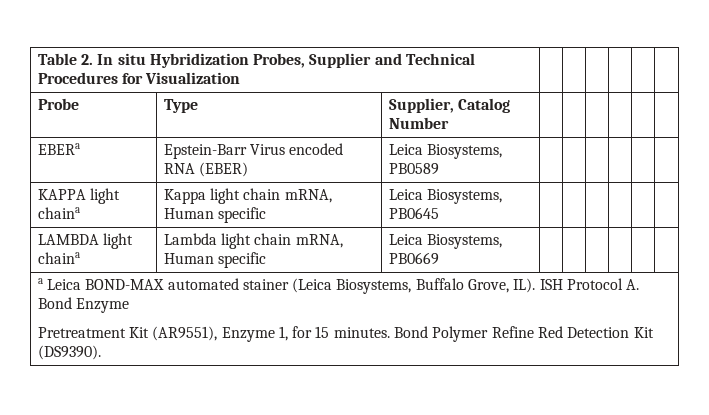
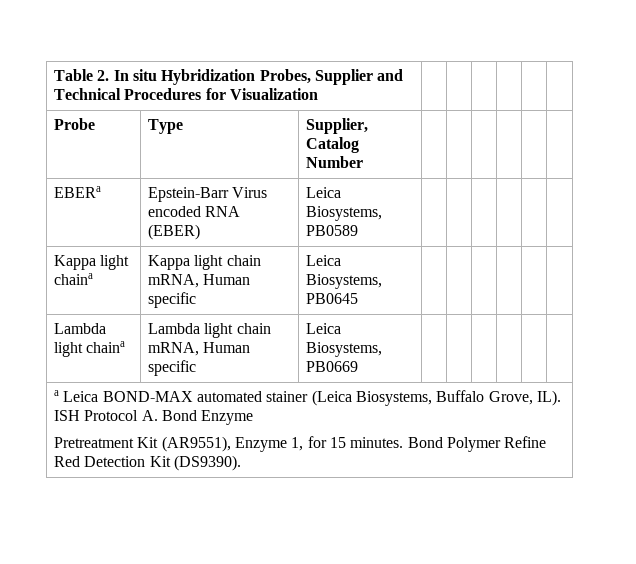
- KAPPA light chaina | Kappa light chain mRNA, Human specific | Leica Biosystems, PB0645 | | | | | |
+ Kappa light chaina | Kappa light chain mRNA, Human specific | Leica Biosystems, PB0645 | | | | | |
- LAMBDA light chaina | Lambda light chain mRNA, Human specific | Leica Biosystems, PB0669 | | | | | |
+ Lambda light chaina | Lambda light chain mRNA, Human specific | Leica Biosystems, PB0669 | | | | | |

